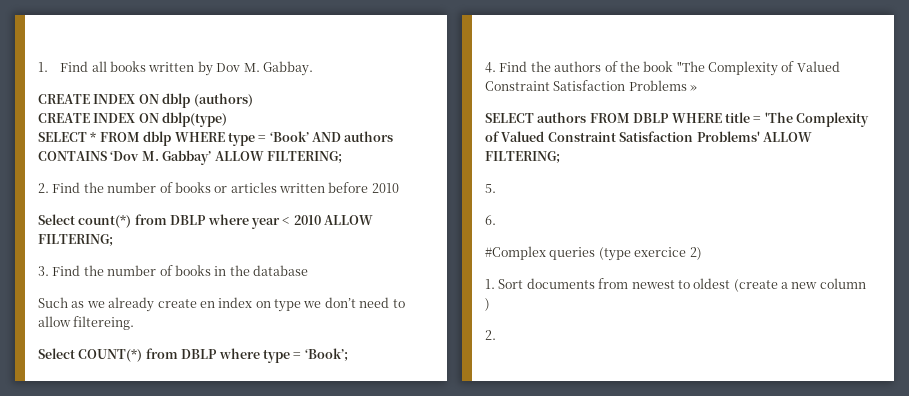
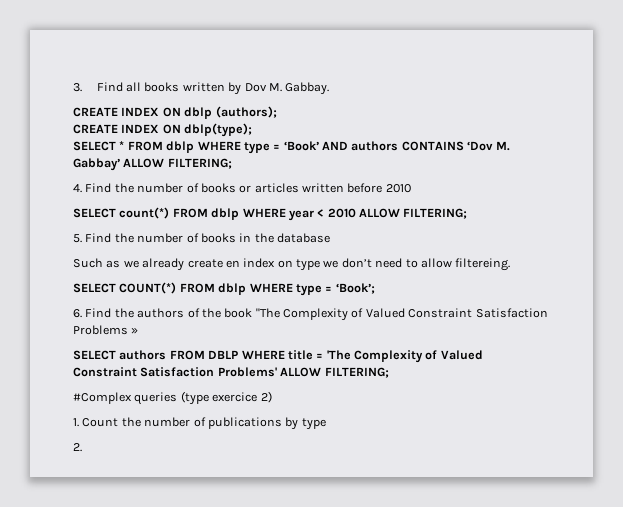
- 1. Find all books written by Dov M. Gabbay.
+ 3. Find all books written by Dov M. Gabbay.
- CREATE INDEX ON dblp (authors)
- CREATE INDEX ON dblp(type)
+ CREATE INDEX ON dblp (authors);
+ CREATE INDEX ON dblp(type);
- 2. Find the number of books or articles written before 2010
+ 4. Find the number of books or articles written before 2010
- Select count(*) from DBLP where year < 2010 ALLOW FILTERING;
+ SELECT count(*) FROM dblp WHERE year < 2010 ALLOW FILTERING;
- 3. Find the number of books in the database
+ 5. Find the number of books in the database
- Select COUNT(*) from DBLP where type = ‘Book’;
+ SELECT COUNT(*) FROM dblp WHERE type = ‘Book’;
- 4. Find the authors of the book "The Complexity of Valued Constraint Satisfaction Problems »
+ 6. Find the authors of the book "The Complexity of Valued Constraint Satisfaction Problems »
- 5.
- 6.
- 1. Sort documents from newest to oldest (create a new column )
+ 1. Count the number of publications by type

